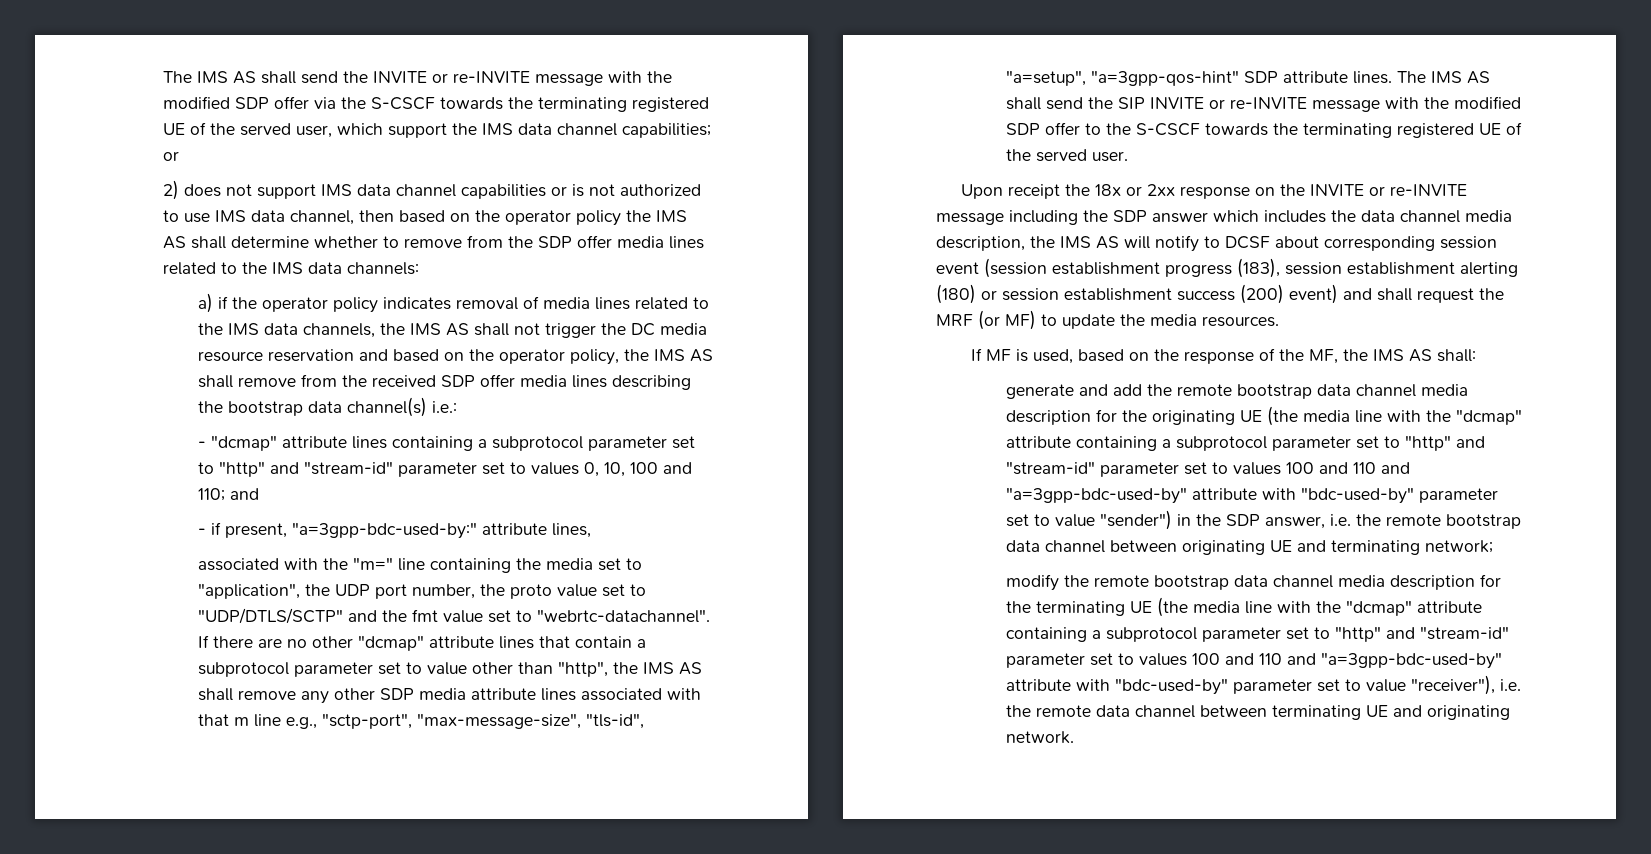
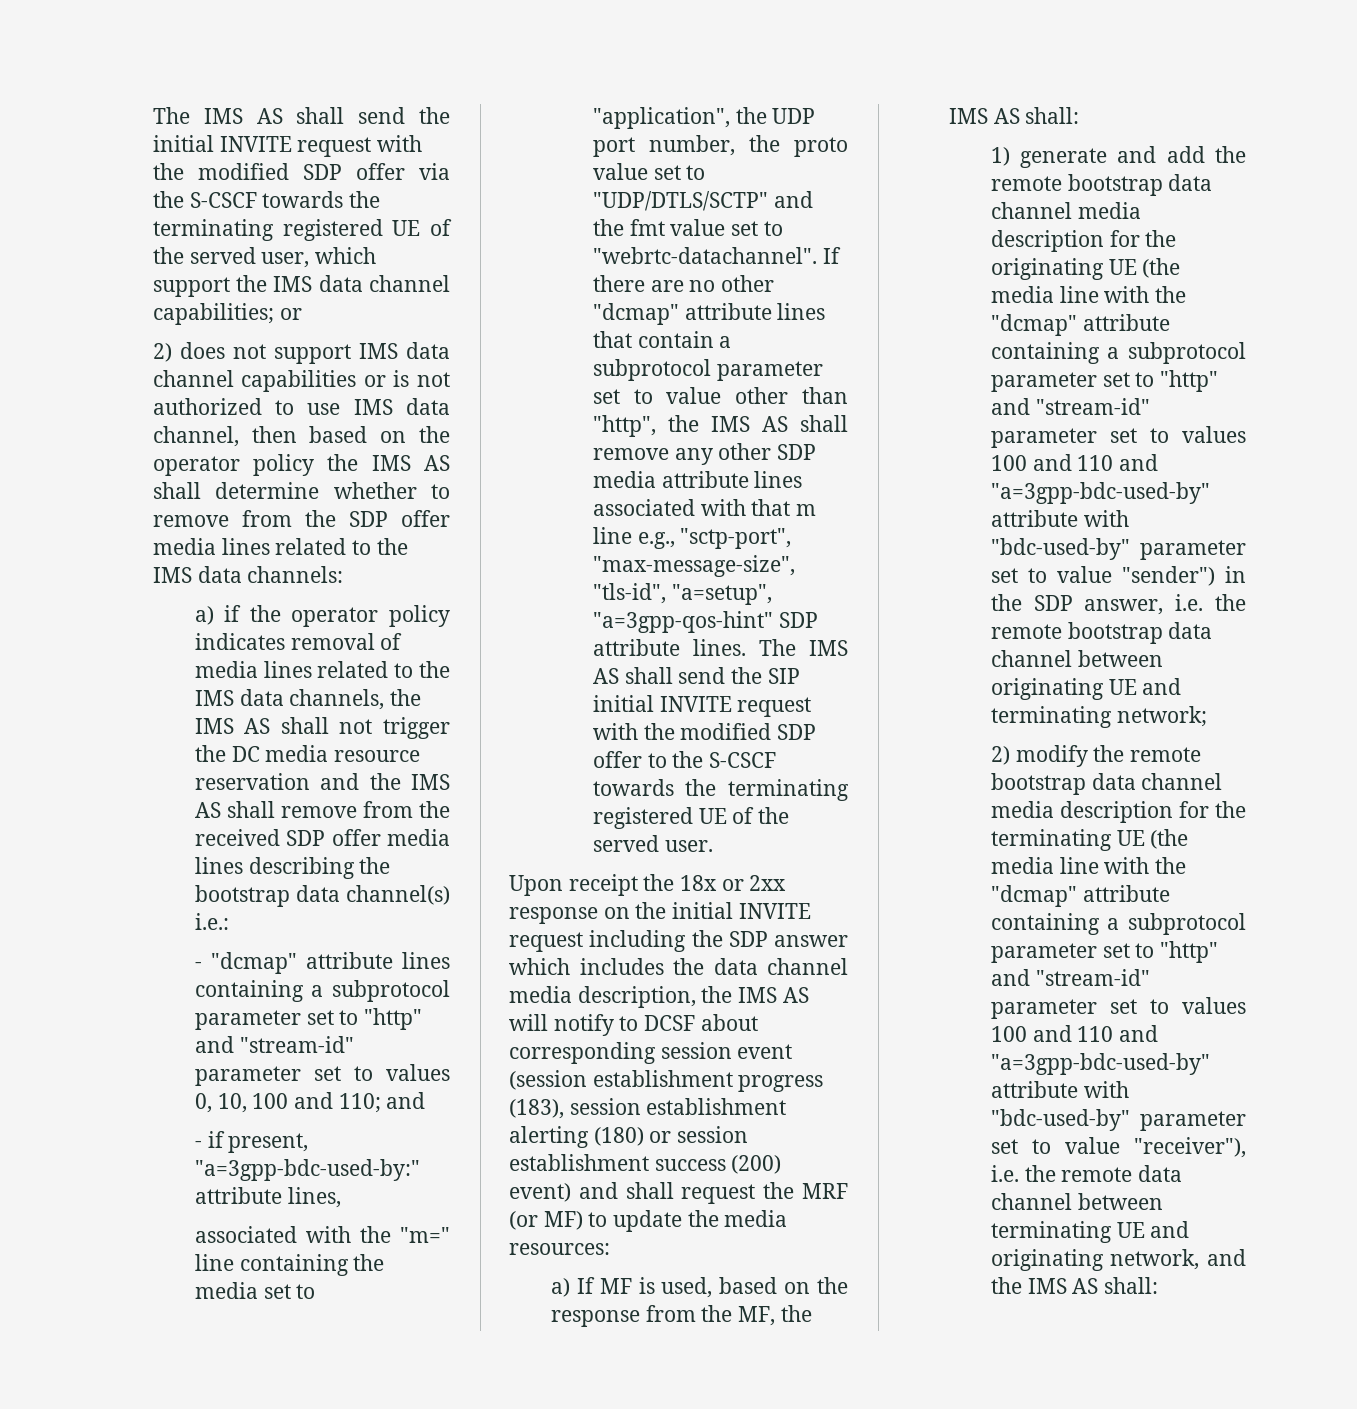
- The IMS AS shall send the INVITE or re-INVITE message with the modified SDP offer via the S-CSCF towards the terminating registered UE of the served user, which support the IMS data channel capabilities; or
+ The IMS AS shall send the initial INVITE request with the modified SDP offer via the S-CSCF towards the terminating registered UE of the served user, which support the IMS data channel capabilities; or
- a) if the operator policy indicates removal of media lines related to the IMS data channels, the IMS AS shall not trigger the DC media resource reservation and based on the operator policy, the IMS AS shall remove from the received SDP offer media lines describing the bootstrap data channel(s) i.e.:
+ a) if the operator policy indicates removal of media lines related to the IMS data channels, the IMS AS shall not trigger the DC media resource reservation and the IMS AS shall remove from the received SDP offer media lines describing the bootstrap data channel(s) i.e.:
- The IMS AS shall send the SIP INVITE or re-INVITE message with the modified SDP offer to the S-CSCF towards the terminating registered UE of the served user.
+ The IMS AS shall send the SIP initial INVITE request with the modified SDP offer to the S-CSCF towards the terminating registered UE of the served user.
- Upon receipt the 18x or 2xx response on the INVITE or re-INVITE message including the SDP answer which includes the data channel media description, the IMS AS will notify to DCSF about corresponding session event (session establishment progress (183), session establishment alerting (180) or session establishment success (200) event) and shall request the MRF (or MF) to update the media resources.
- If MF is used, based on the response of the MF, the IMS AS shall:
+ Upon receipt the 18x or 2xx response on the initial INVITE request including the SDP answer which includes the data channel media description, the IMS AS will notify to DCSF about corresponding session event (session establishment progress (183), session establishment alerting (180) or session establishment success (200) event) and shall request the MRF (or MF) to update the media resources:
+ a) If MF is used, based on the response from the MF, the IMS AS shall:
- generate and add the remote bootstrap data channel media description for the originating UE (the media line with the "dcmap" attribute containing a subprotocol parameter set to "http" and "stream-id" parameter set to values 100 and 110 and "a=3gpp-bdc-used-by" attribute with "bdc-used-by" parameter set to value "sender") in the SDP answer, i.e. the remote bootstrap data channel between originating UE and terminating network;
+ 1) generate and add the remote bootstrap data channel media description for the originating UE (the media line with the "dcmap" attribute containing a subprotocol parameter set to "http" and "stream-id" parameter set to values 100 and 110 and "a=3gpp-bdc-used-by" attribute with "bdc-used-by" parameter set to value "sender") in the SDP answer, i.e. the remote bootstrap data channel between originating UE and terminating network;
- modify the remote bootstrap data channel media description for the terminating UE (the media line with the "dcmap" attribute containing a subprotocol parameter set to "http" and "stream-id" parameter set to values 100 and 110 and "a=3gpp-bdc-used-by" attribute with "bdc-used-by" parameter set to value "receiver"), i.e. the remote data channel between terminating UE and originating network.
+ 2) modify the remote bootstrap data channel media description for the terminating UE (the media line with the "dcmap" attribute containing a subprotocol parameter set to "http" and "stream-id" parameter set to values 100 and 110 and "a=3gpp-bdc-used-by" attribute with "bdc-used-by" parameter set to value "receiver"), i.e. the remote data channel between terminating UE and originating network, and the IMS AS shall:

